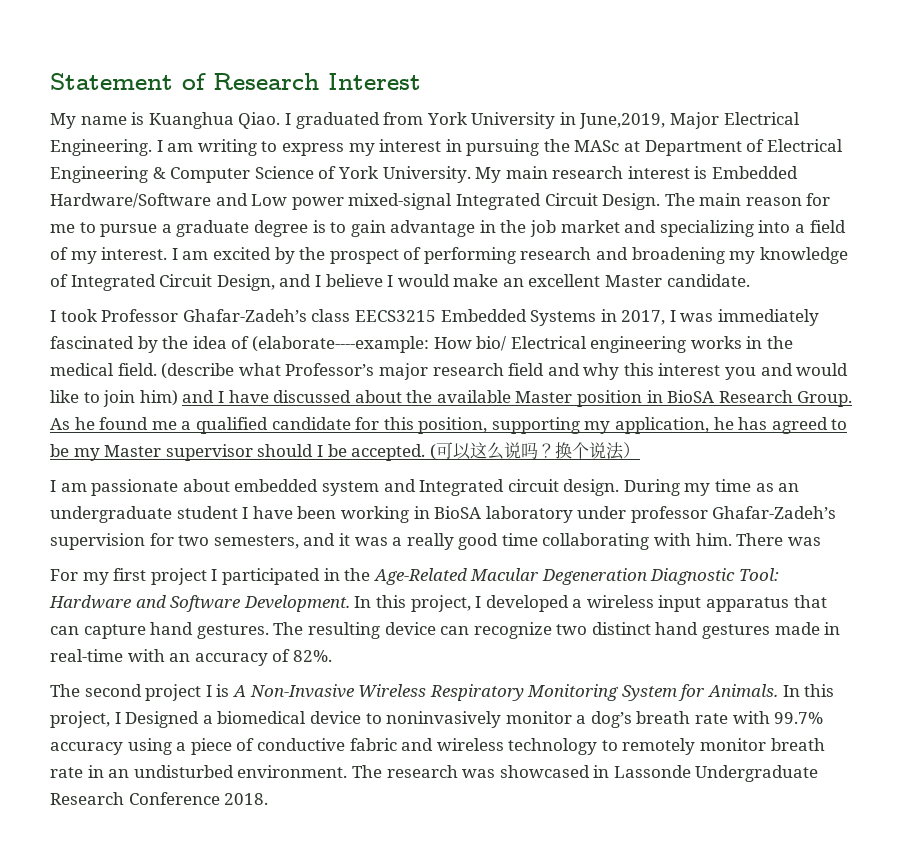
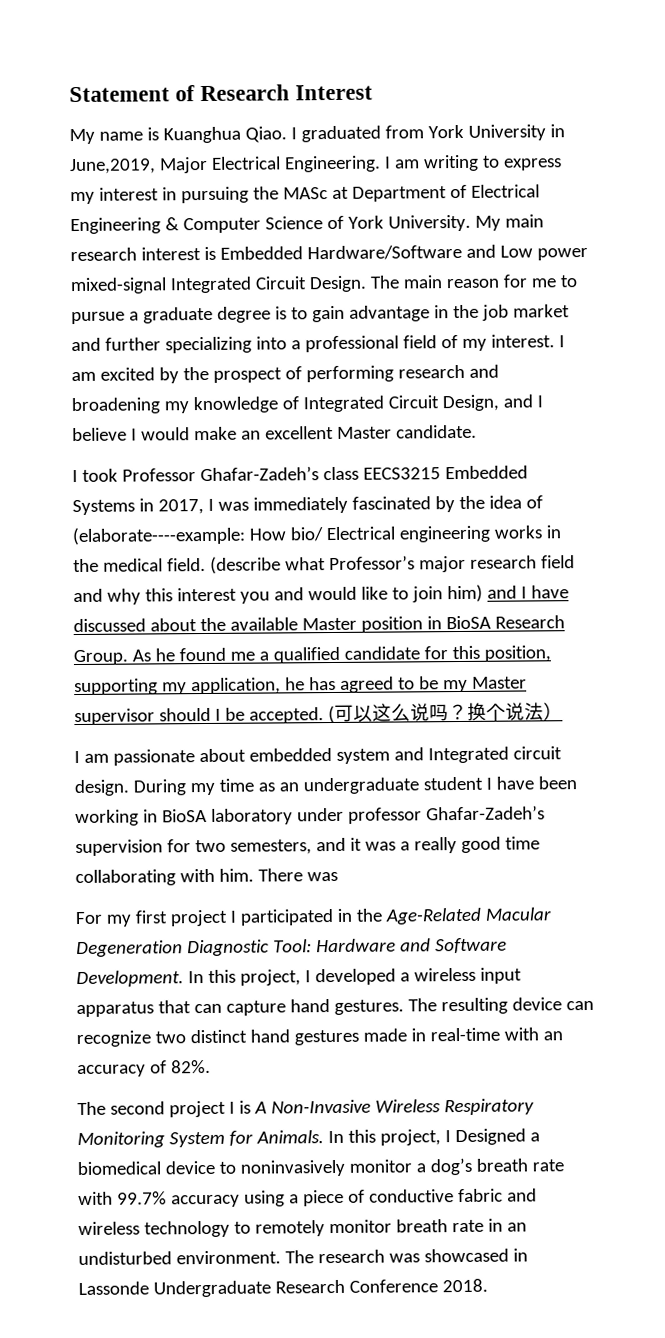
- The main reason for me to pursue a graduate degree is to gain advantage in the job market and specializing into a field of my interest.
+ The main reason for me to pursue a graduate degree is to gain advantage in the job market and further specializing into a professional field of my interest.

